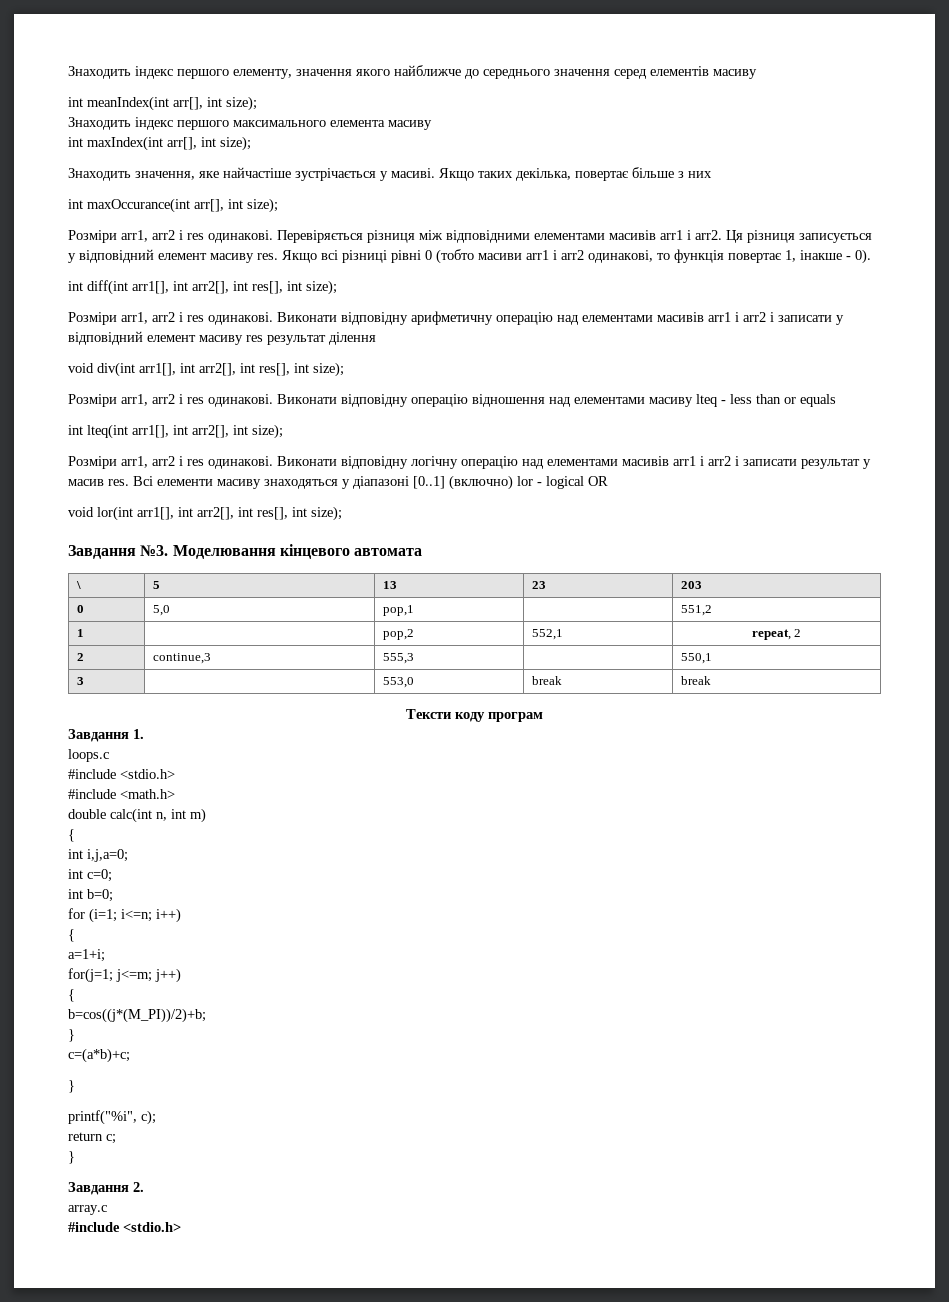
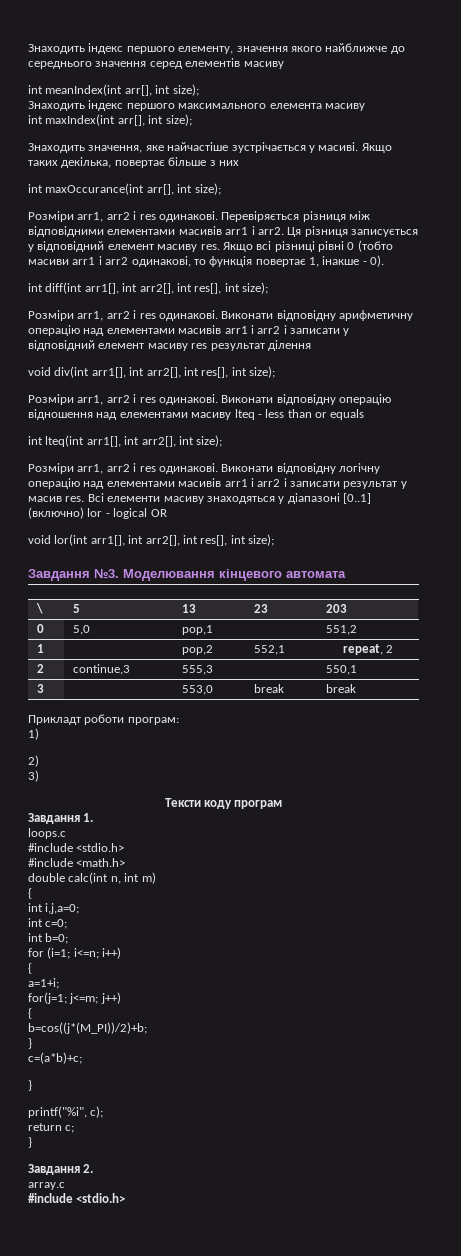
+ Прикладт роботи програм:
+ 1)
+ 2)
+ 3)

